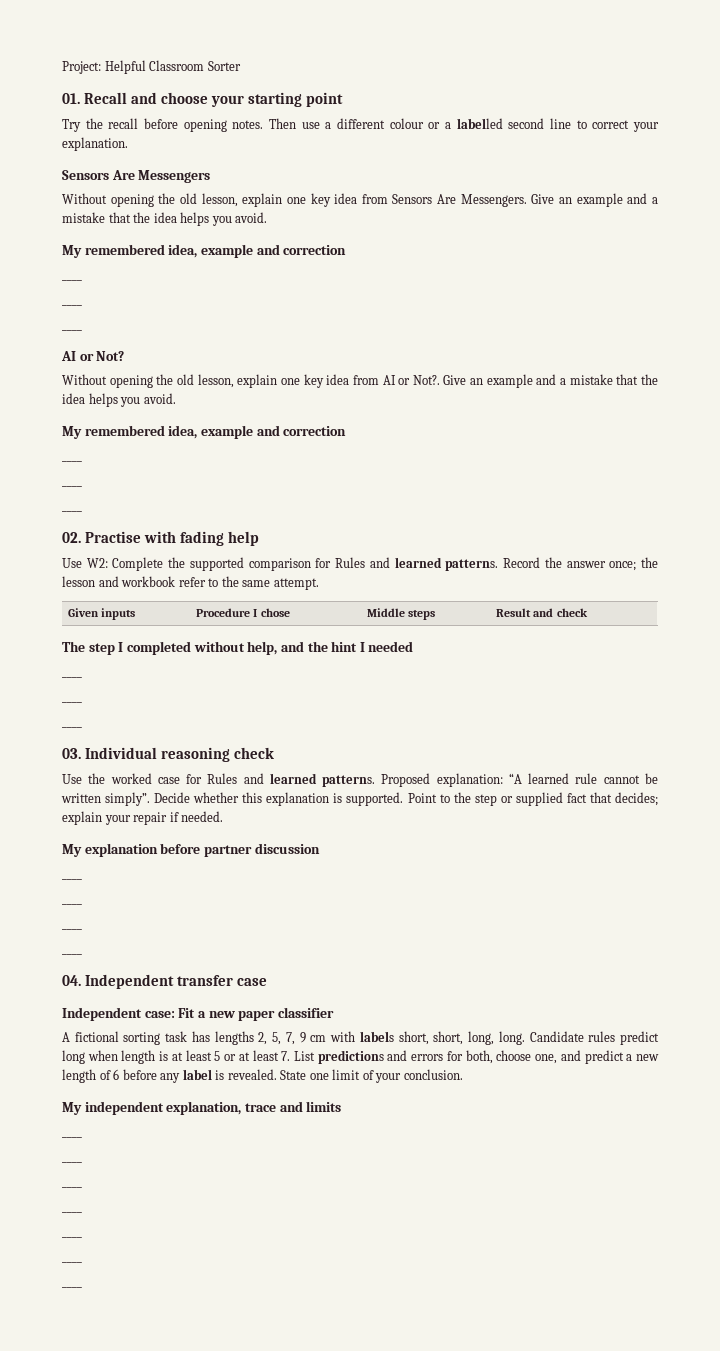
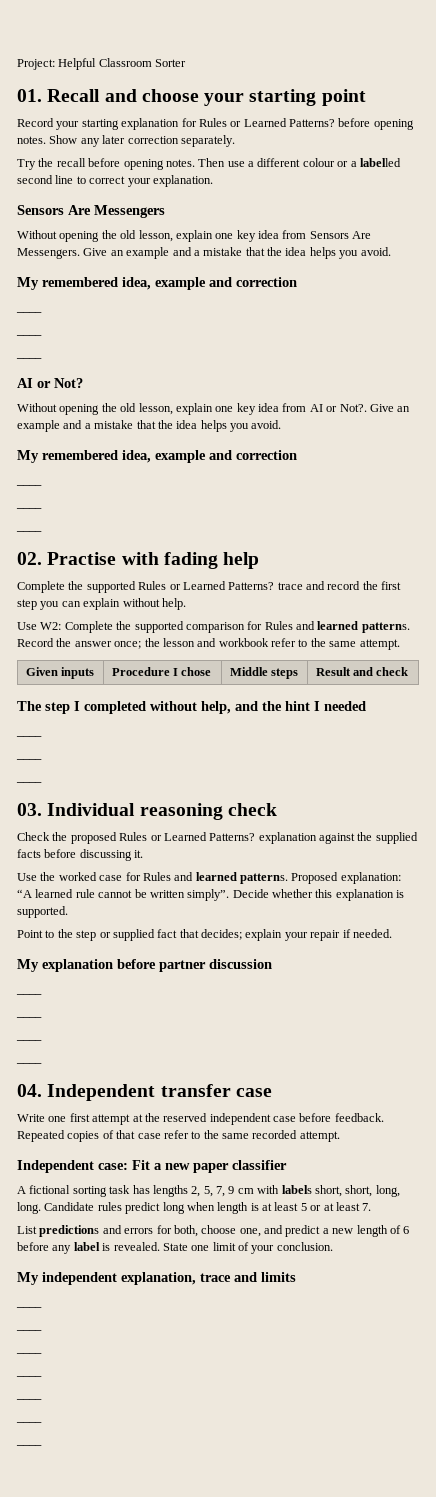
+ Record your starting explanation for Rules or Learned Patterns? before opening notes. Show any later correction separately.
+ Complete the supported Rules or Learned Patterns? trace and record the first step you can explain without help.
+ Check the proposed Rules or Learned Patterns? explanation against the supplied facts before discussing it.
- Decide whether this explanation is supported. Point to the step or supplied fact that decides; explain your repair if needed.
+ Decide whether this explanation is supported.
+ Point to the step or supplied fact that decides; explain your repair if needed.
+ Write one first attempt at the reserved independent case before feedback. Repeated copies of that case refer to the same recorded attempt.
- Candidate rules predict long when length is at least 5 or at least 7. List predictions and errors for both, choose one, and predict a new length of 6 before any label is revealed.
+ Candidate rules predict long when length is at least 5 or at least 7.
+ List predictions and errors for both, choose one, and predict a new length of 6 before any label is revealed.

